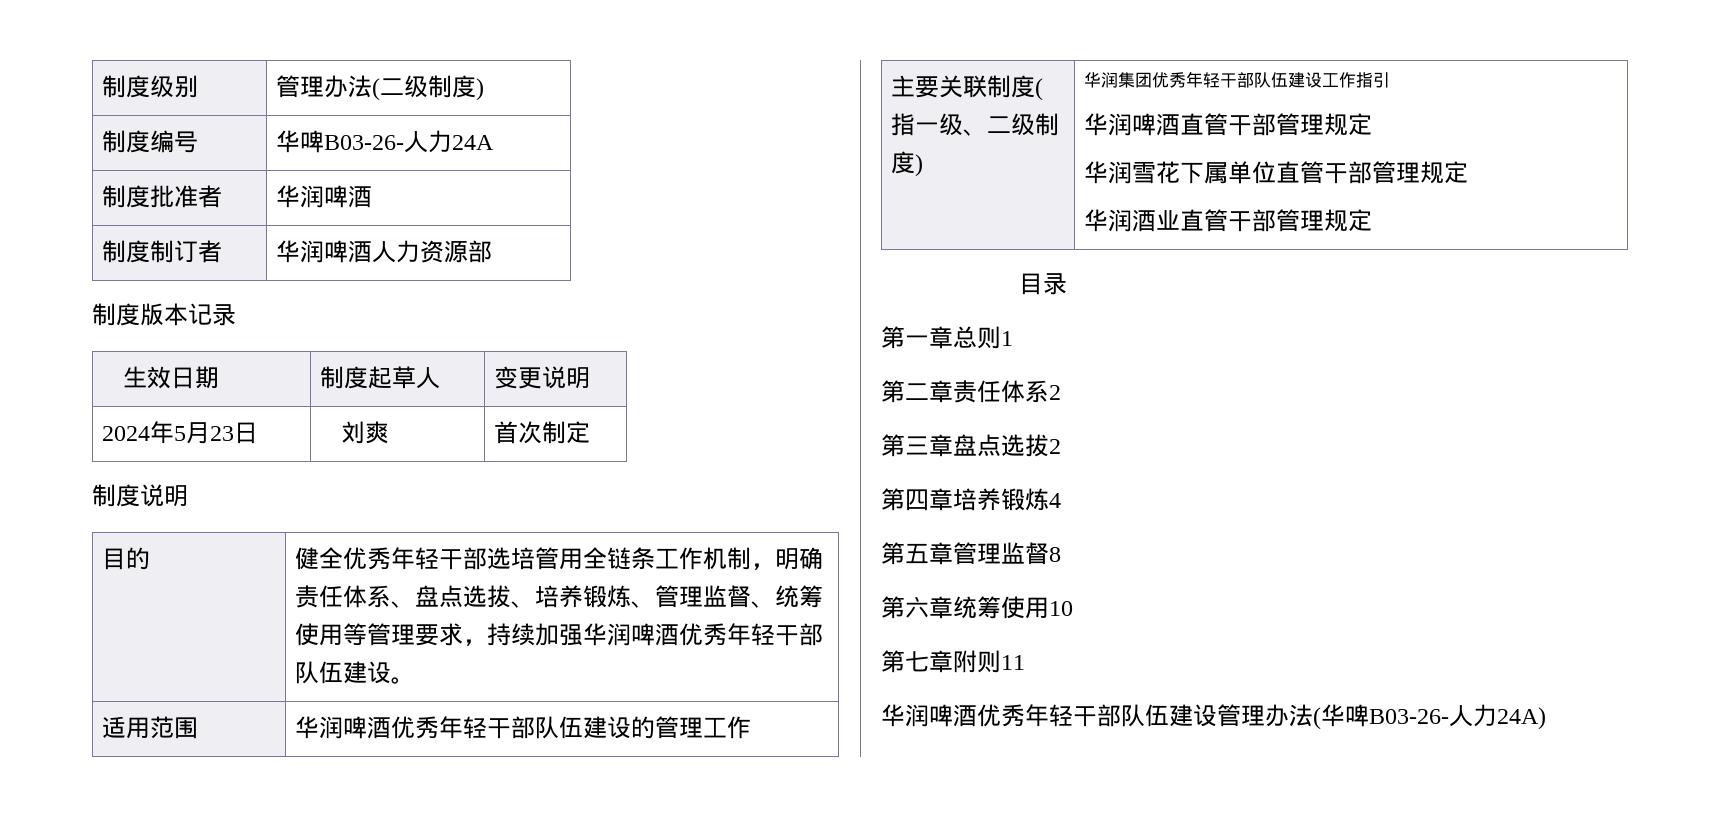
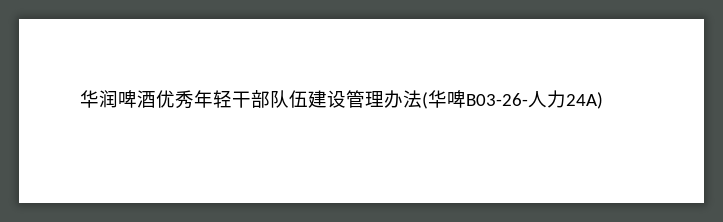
- 制度级别 | 管理办法(二级制度)
- 制度编号 | 华啤B03-26-人力24A
- 制度批准者 | 华润啤酒
- 制度制订者 | 华润啤酒人力资源部
- 制度版本记录
- 生效日期 | 制度起草人 | 变更说明
- 2024年5月23日 | 刘爽 | 首次制定
- 制度说明
- 目的 | 健全优秀年轻干部选培管用全链条工作机制，明确责任体系、盘点选拔、培养锻炼、管理监督、统筹使用等管理要求，持续加强华润啤酒优秀年轻干部队伍建设。
- 适用范围 | 华润啤酒优秀年轻干部队伍建设的管理工作
- 主要关联制度(指一级、二级制度) | 华润集团优秀年轻干部队伍建设工作指引
- 华润啤酒直管干部管理规定
- 华润雪花下属单位直管干部管理规定
- 华润酒业直管干部管理规定
- 目录
- 第一章总则1
- 第二章责任体系2
- 第三章盘点选拔2
- 第四章培养锻炼4
- 第五章管理监督8
- 第六章统筹使用10
- 第七章附则11

